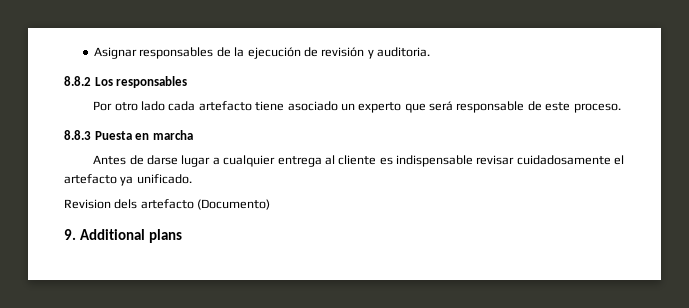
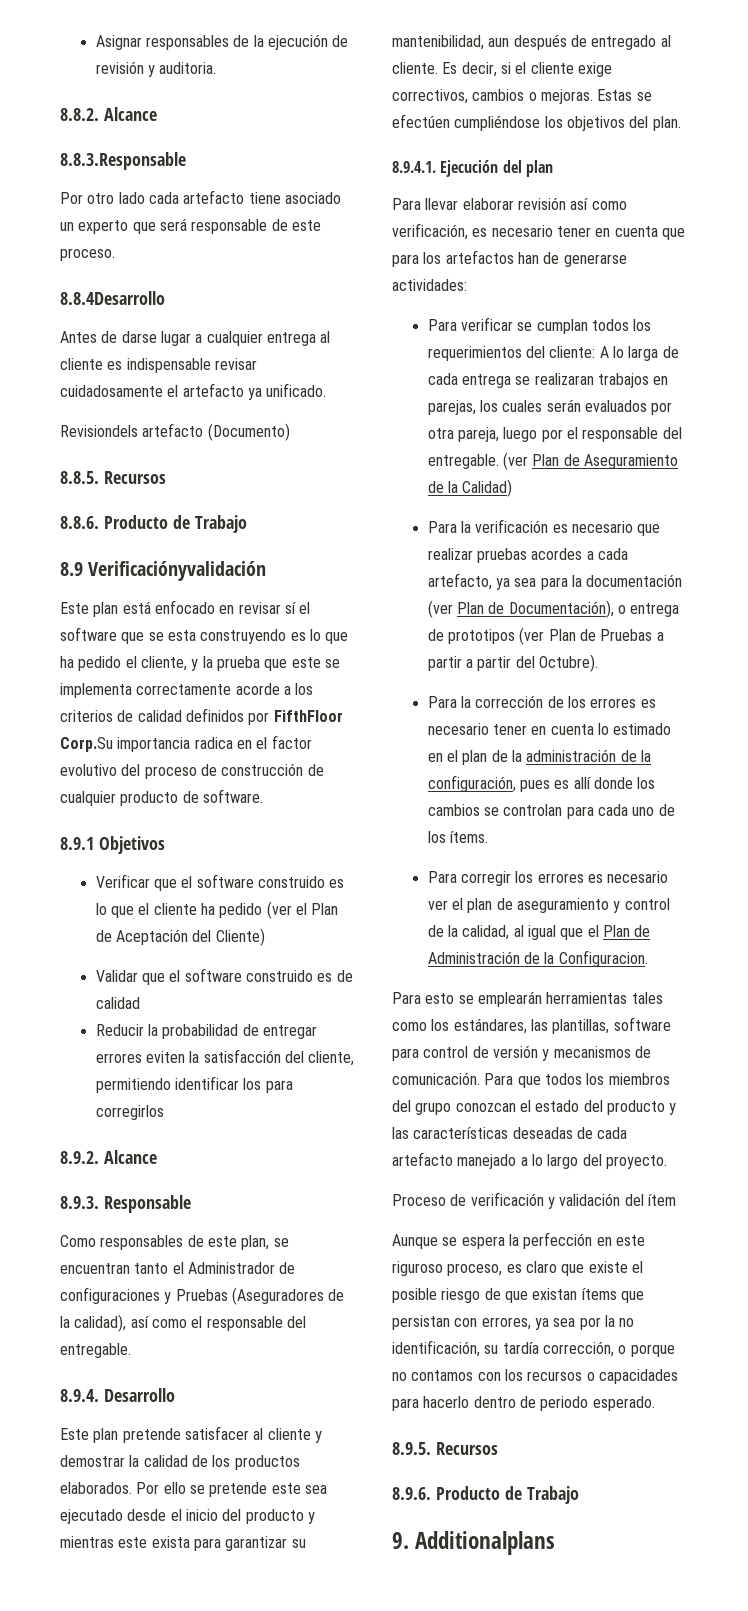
- 8.8.2 Los responsables
+ 8.8.2. Alcance
+ 8.8.3.Responsable
- 8.8.3 Puesta en marcha
+ 8.8.4Desarrollo
- Revision dels artefacto (Documento)
+ Revisiondels artefacto (Documento)
+ 8.8.5. Recursos
+ 8.8.6. Producto de Trabajo
+ 8.9 Verificaciónyvalidación
+ Este plan está enfocado en revisar sí el software que se esta construyendo es lo que ha pedido el cliente, y la prueba que este se implementa correctamente acorde a los criterios de calidad definidos por FifthFloor Corp.Su importancia radica en el factor evolutivo del proceso de construcción de cualquier producto de software.
+ 8.9.1 Objetivos
+ Verificar que el software construido es lo que el cliente ha pedido (ver el Plan de Aceptación del Cliente)
+ Validar que el software construido es de calidad
+ Reducir la probabilidad de entregar errores eviten la satisfacción del cliente, permitiendo identificar los para corregirlos
+ 8.9.2. Alcance
+ 8.9.3. Responsable
+ Como responsables de este plan, se encuentran tanto el Administrador de configuraciones y Pruebas (Aseguradores de la calidad), así como el responsable del entregable.
+ 8.9.4. Desarrollo
+ Este plan pretende satisfacer al cliente y demostrar la calidad de los productos elaborados. Por ello se pretende este sea ejecutado desde el inicio del producto y mientras este exista para garantizar su mantenibilidad, aun después de entregado al cliente. Es decir, si el cliente exige correctivos, cambios o mejoras. Estas se efectúen cumpliéndose los objetivos del plan.
+ 8.9.4.1. Ejecución del plan
+ Para llevar elaborar revisión así como verificación, es necesario tener en cuenta que para los artefactos han de generarse actividades:
+ Para verificar se cumplan todos los requerimientos del cliente: A lo larga de cada entrega se realizaran trabajos en parejas, los cuales serán evaluados por otra pareja, luego por el responsable del entregable. (ver Plan de Aseguramiento de la Calidad)
+ Para la verificación es necesario que realizar pruebas acordes a cada artefacto, ya sea para la documentación (ver Plan de Documentación), o entrega de prototipos (ver Plan de Pruebas a partir a partir del Octubre).
+ Para la corrección de los errores es necesario tener en cuenta lo estimado en el plan de la administración de la configuración, pues es allí donde los cambios se controlan para cada uno de los ítems.
+ Para corregir los errores es necesario ver el plan de aseguramiento y control de la calidad, al igual que el Plan de Administración de la Configuracion.
+ Para esto se emplearán herramientas tales como los estándares, las plantillas, software para control de versión y mecanismos de comunicación. Para que todos los miembros del grupo conozcan el estado del producto y las características deseadas de cada artefacto manejado a lo largo del proyecto.
+ Proceso de verificación y validación del ítem
+ Aunque se espera la perfección en este riguroso proceso, es claro que existe el posible riesgo de que existan ítems que persistan con errores, ya sea por la no identificación, su tardía corrección, o porque no contamos con los recursos o capacidades para hacerlo dentro de periodo esperado.
+ 8.9.5. Recursos
+ 8.9.6. Producto de Trabajo
- 9. Additional plans
+ 9. Additionalplans

